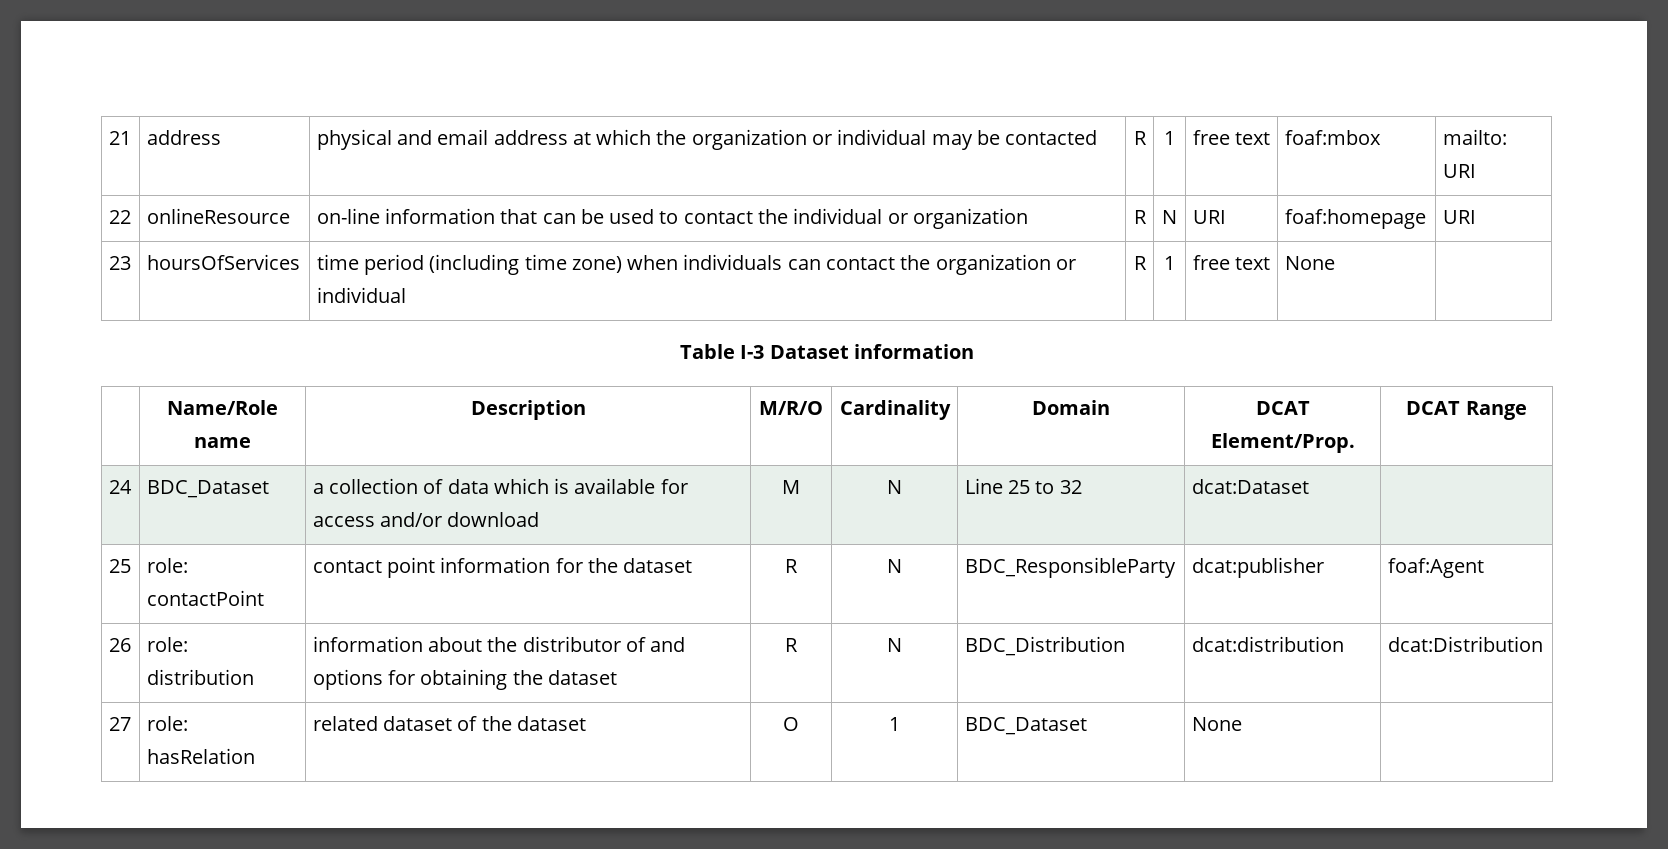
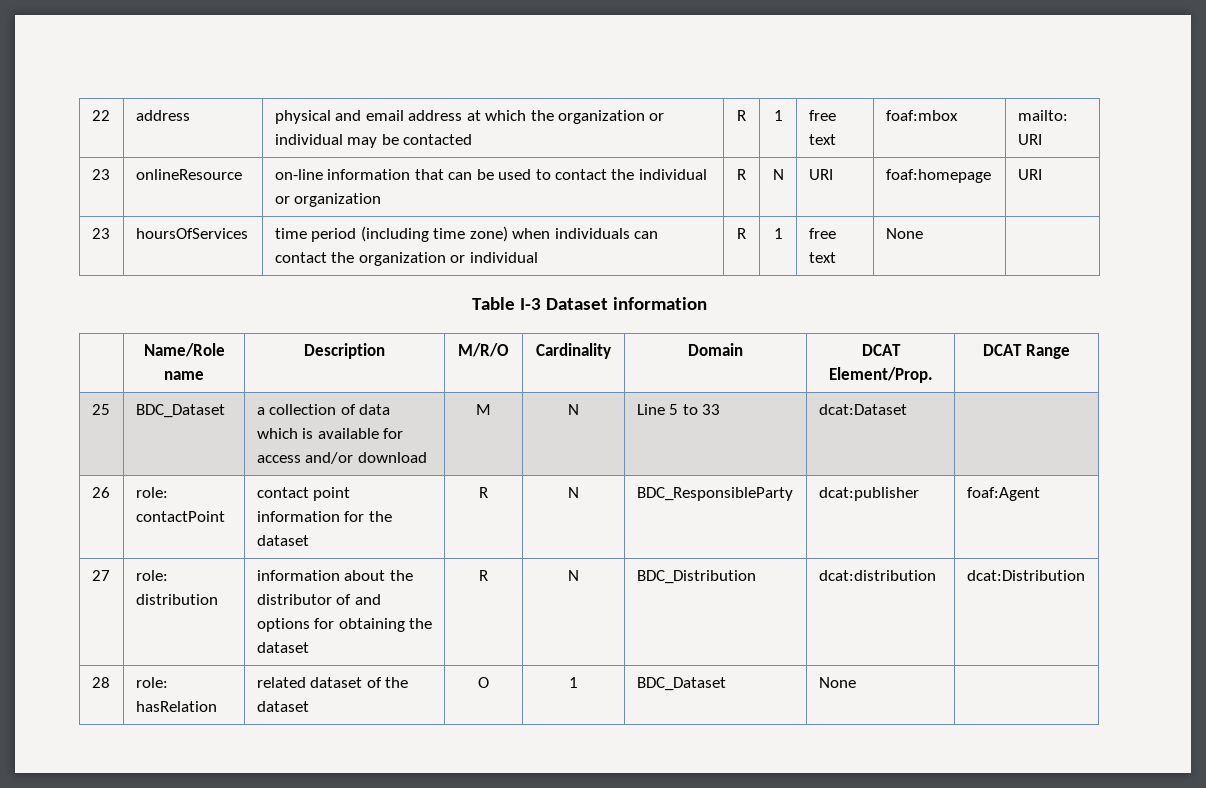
- 21 | address | physical and email address at which the organization or individual may be contacted | R | 1 | free text | foaf:mbox | mailto: URI
+ 22 | address | physical and email address at which the organization or individual may be contacted | R | 1 | free text | foaf:mbox | mailto: URI
- 22 | onlineResource | on-line information that can be used to contact the individual or organization | R | N | URI | foaf:homepage | URI
+ 23 | onlineResource | on-line information that can be used to contact the individual or organization | R | N | URI | foaf:homepage | URI
- 24 | BDC_Dataset | a collection of data which is available for access and/or download | M | N | Line 25 to 32 | dcat:Dataset |
+ 25 | BDC_Dataset | a collection of data which is available for access and/or download | M | N | Line 5 to 33 | dcat:Dataset |
- 25 | role: contactPoint | contact point information for the dataset | R | N | BDC_ResponsibleParty | dcat:publisher | foaf:Agent
+ 26 | role: contactPoint | contact point information for the dataset | R | N | BDC_ResponsibleParty | dcat:publisher | foaf:Agent
- 26 | role: distribution | information about the distributor of and options for obtaining the dataset | R | N | BDC_Distribution | dcat:distribution | dcat:Distribution
+ 27 | role: distribution | information about the distributor of and options for obtaining the dataset | R | N | BDC_Distribution | dcat:distribution | dcat:Distribution
- 27 | role: hasRelation | related dataset of the dataset | O | 1 | BDC_Dataset | None |
+ 28 | role: hasRelation | related dataset of the dataset | O | 1 | BDC_Dataset | None |

